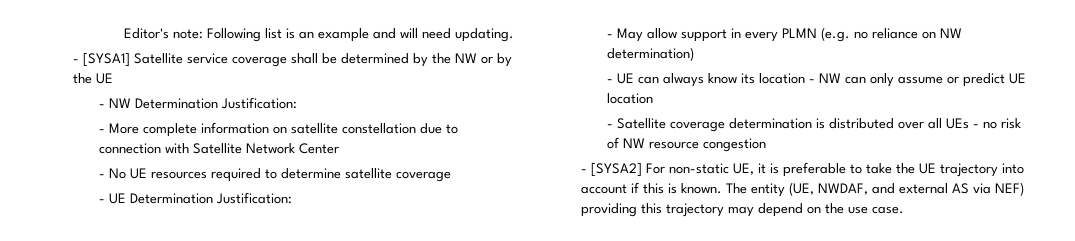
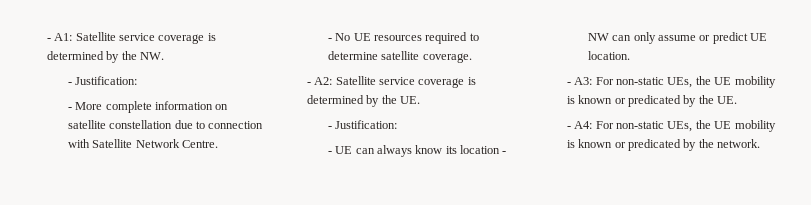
- Editor's note: Following list is an example and will need updating.
- - [SYSA1] Satellite service coverage shall be determined by the NW or by the UE
- - NW Determination Justification:
+ - A1: Satellite service coverage is determined by the NW.
+ - Justification:
- - More complete information on satellite constellation due to connection with Satellite Network Center
+ - More complete information on satellite constellation due to connection with Satellite Network Centre.
- - No UE resources required to determine satellite coverage
- - UE Determination Justification:
- - May allow support in every PLMN (e.g. no reliance on NW determination)
+ - No UE resources required to determine satellite coverage.
+ - A2: Satellite service coverage is determined by the UE.
+ - Justification:
- - UE can always know its location - NW can only assume or predict UE location
- - Satellite coverage determination is distributed over all UEs - no risk of NW resource congestion
- - [SYSA2] For non-static UE, it is preferable to take the UE trajectory into account if this is known. The entity (UE, NWDAF, and external AS via NEF) providing this trajectory may depend on the use case.
+ - UE can always know its location - NW can only assume or predict UE location.
+ - A3: For non-static UEs, the UE mobility is known or predicated by the UE.
+ - A4: For non-static UEs, the UE mobility is known or predicated by the network.

